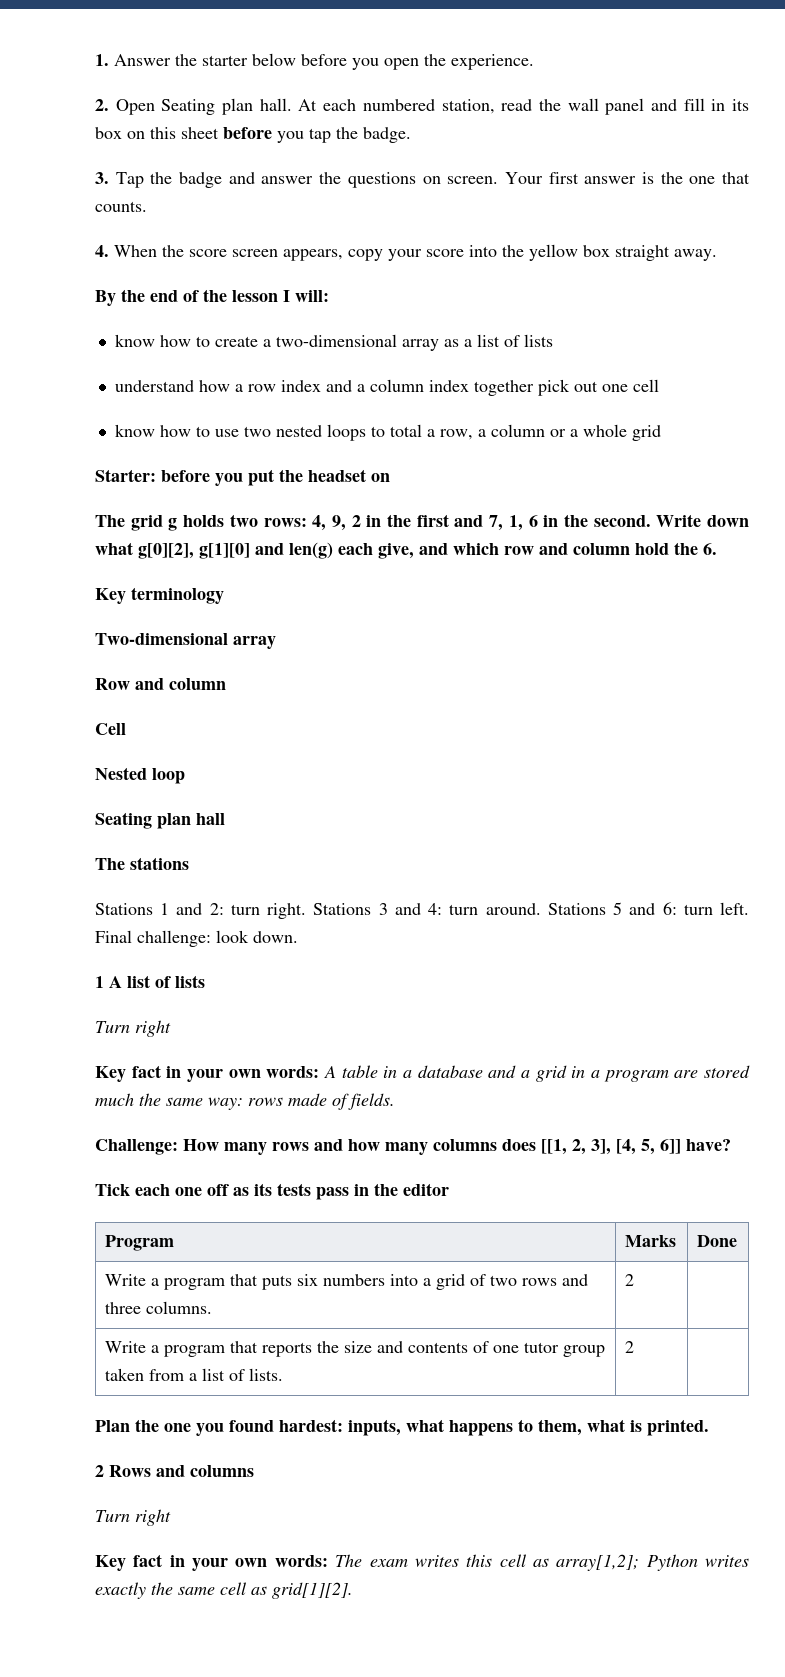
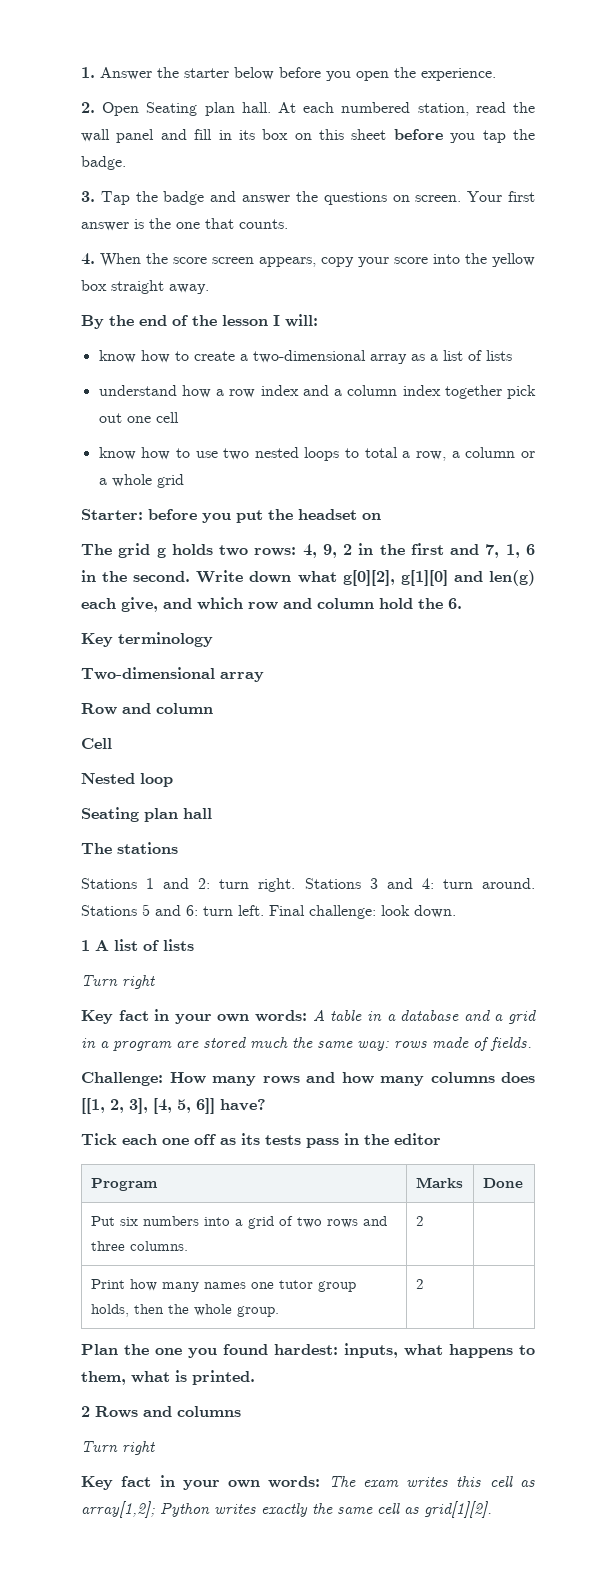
- Write a program that puts six numbers into a grid of two rows and three columns. | 2 |
+ Put six numbers into a grid of two rows and three columns. | 2 |
- Write a program that reports the size and contents of one tutor group taken from a list of lists. | 2 |
+ Print how many names one tutor group holds, then the whole group. | 2 |

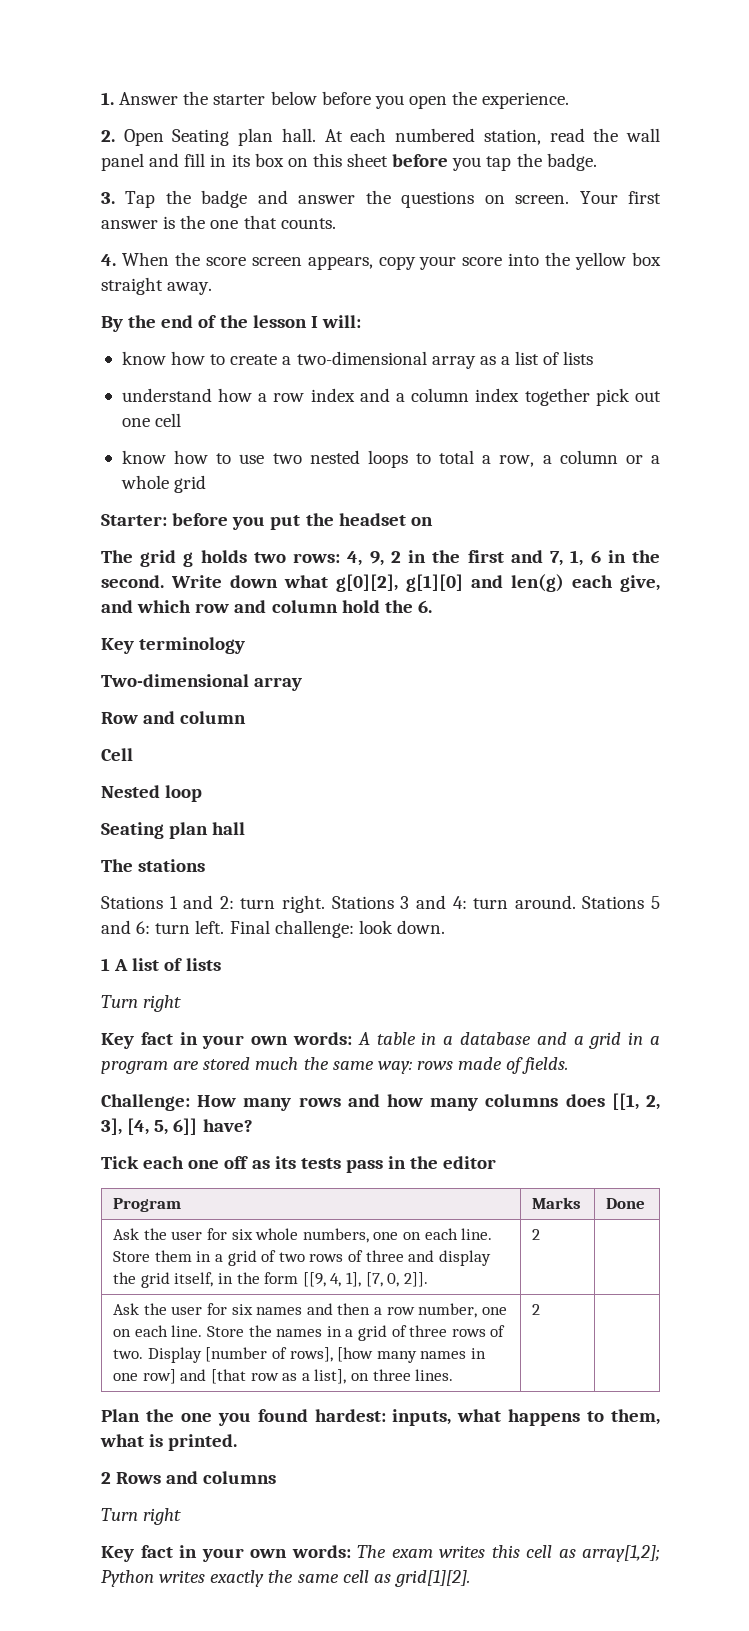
- Put six numbers into a grid of two rows and three columns. | 2 |
- Print how many names one tutor group holds, then the whole group. | 2 |
+ Ask the user for six whole numbers, one on each line. Store them in a grid of two rows of three and display the grid itself, in the form [[9, 4, 1], [7, 0, 2]]. | 2 |
+ Ask the user for six names and then a row number, one on each line. Store the names in a grid of three rows of two. Display [number of rows], [how many names in one row] and [that row as a list], on three lines. | 2

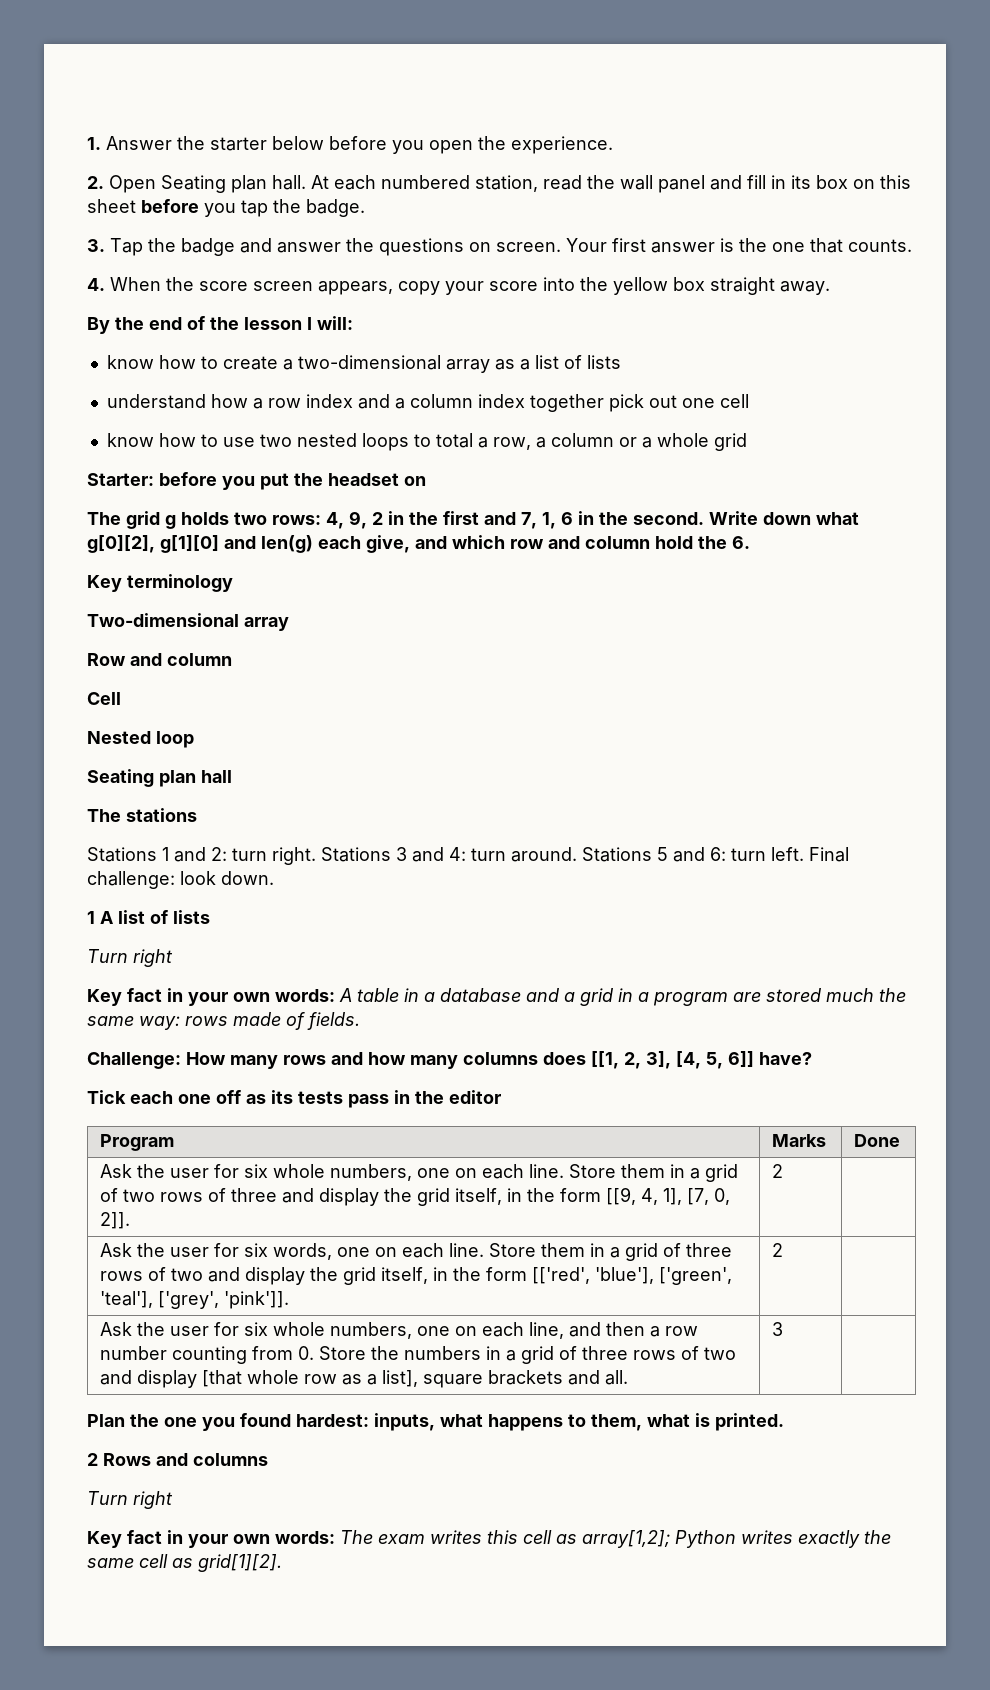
- Ask the user for six names and then a row number, one on each line. Store the names in a grid of three rows of two. Display [number of rows], [how many names in one row] and [that row as a list], on three lines. | 2
+ Ask the user for six words, one on each line. Store them in a grid of three rows of two and display the grid itself, in the form [['red', 'blue'], ['green', 'teal'], ['grey', 'pink']]. | 2 |
+ Ask the user for six whole numbers, one on each line, and then a row number counting from 0. Store the numbers in a grid of three rows of two and display [that whole row as a list], square brackets and all. | 3

